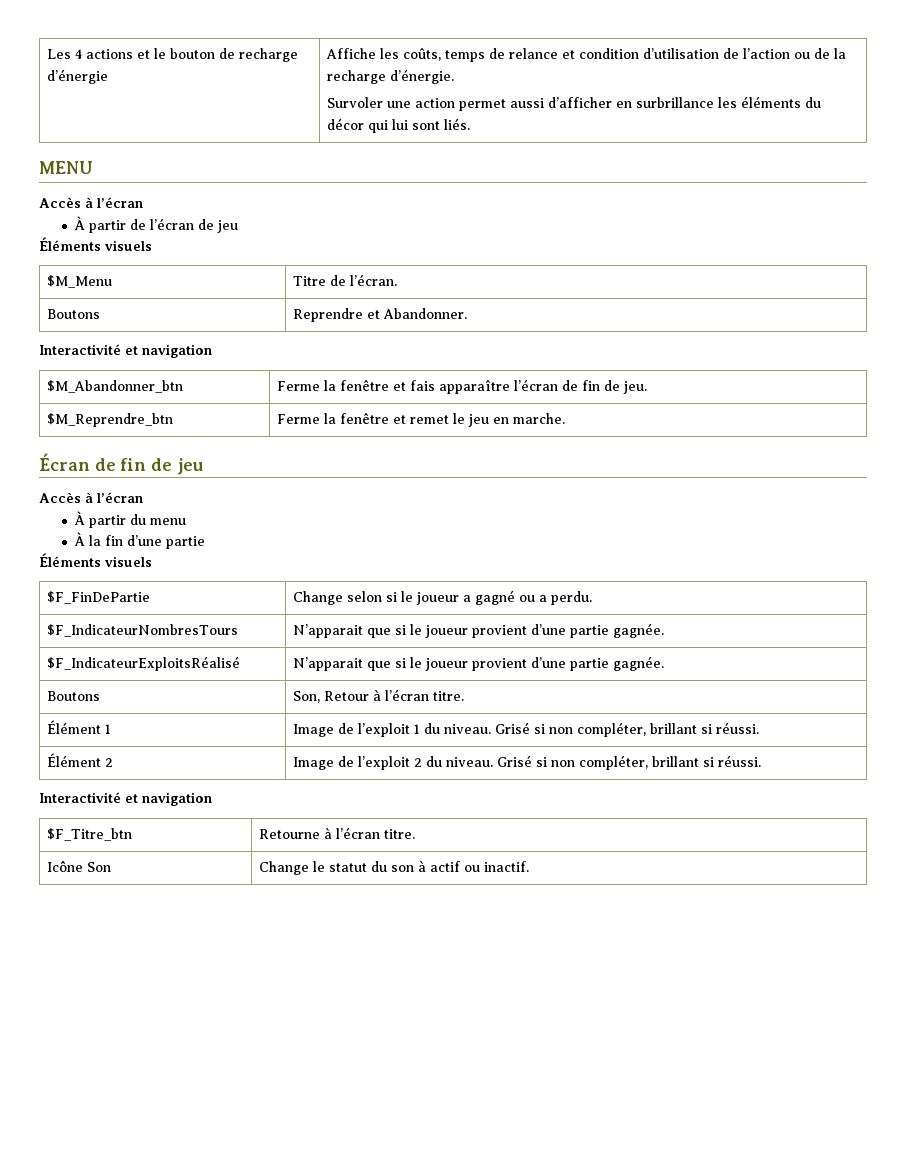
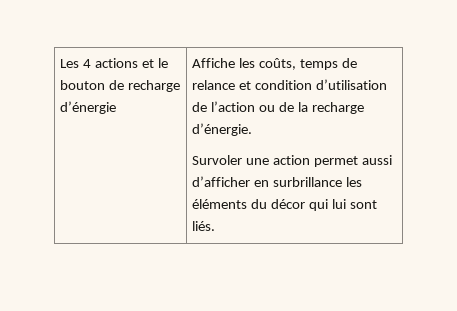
- MENU
- Accès à l’écran
- À partir de l’écran de jeu
- Éléments visuels
- $M_Menu | Titre de l’écran.
- Boutons | Reprendre et Abandonner.
- Interactivité et navigation
- $M_Abandonner_btn | Ferme la fenêtre et fais apparaître l’écran de fin de jeu.
- $M_Reprendre_btn | Ferme la fenêtre et remet le jeu en marche.
- Écran de fin de jeu
- Accès à l’écran
- À partir du menu
- À la fin d’une partie
- Éléments visuels
- $F_FinDePartie | Change selon si le joueur a gagné ou a perdu.
- $F_IndicateurNombresTours | N’apparait que si le joueur provient d’une partie gagnée.
- $F_IndicateurExploitsRéalisé | N’apparait que si le joueur provient d’une partie gagnée.
- Boutons | Son, Retour à l’écran titre.
- Élément 1 | Image de l’exploit 1 du niveau. Grisé si non compléter, brillant si réussi.
- Élément 2 | Image de l’exploit 2 du niveau. Grisé si non compléter, brillant si réussi.
- Interactivité et navigation
- $F_Titre_btn | Retourne à l’écran titre.
- Icône Son | Change le statut du son à actif ou inactif.

